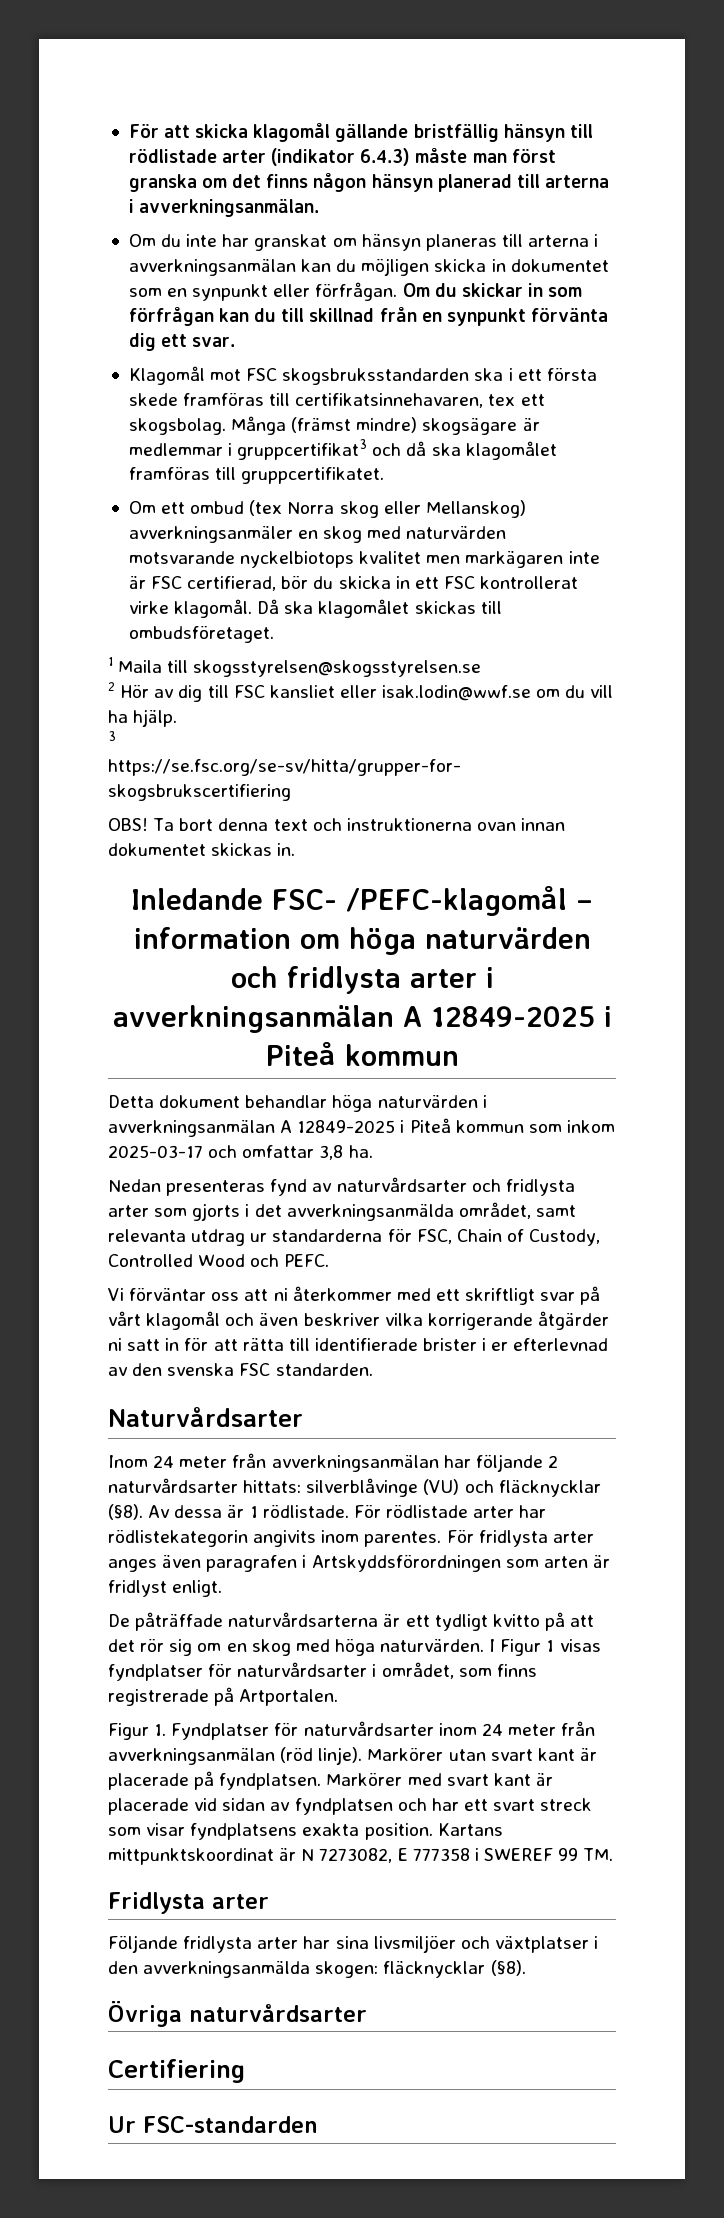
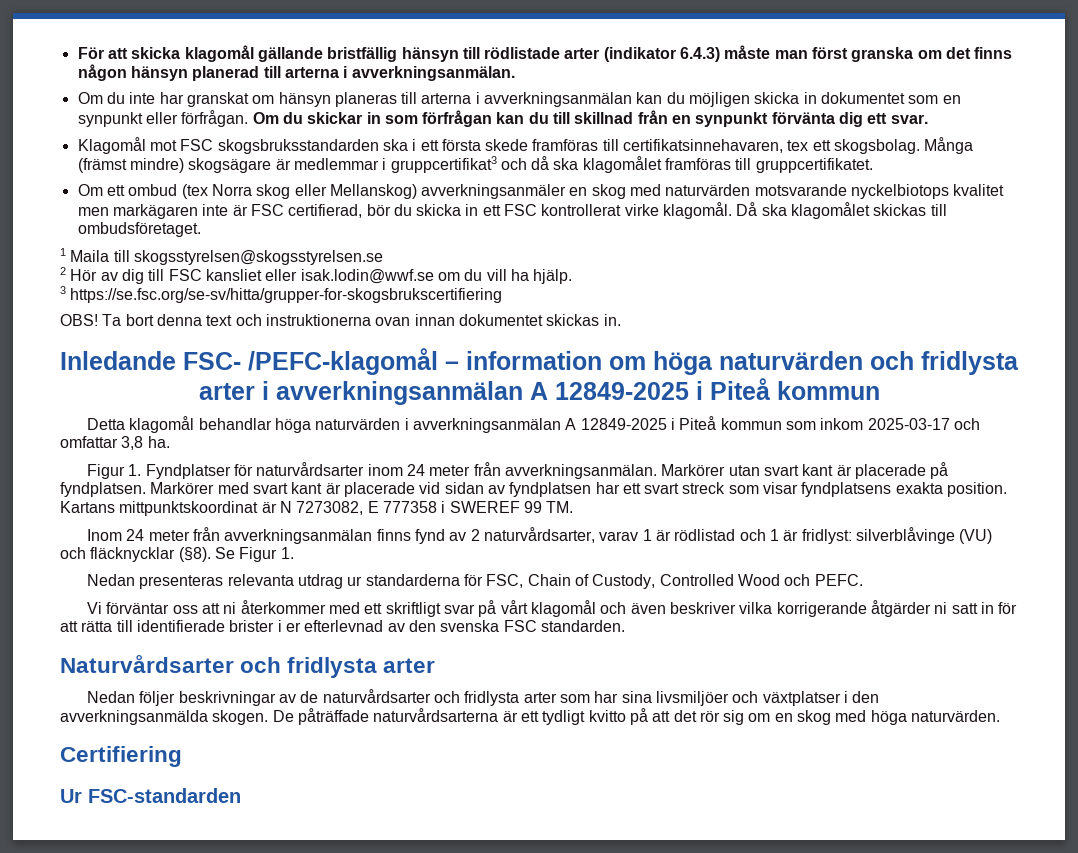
- Detta dokument behandlar höga naturvärden i avverkningsanmälan A 12849-2025 i Piteå kommun som inkom 2025-03-17 och omfattar 3,8 ha.
+ Detta klagomål behandlar höga naturvärden i avverkningsanmälan A 12849-2025 i Piteå kommun som inkom 2025-03-17 och omfattar 3,8 ha.
- Nedan presenteras fynd av naturvårdsarter och fridlysta arter som gjorts i det avverkningsanmälda området, samt relevanta utdrag ur standarderna för FSC, Chain of Custody, Controlled Wood och PEFC.
+ Figur 1. Fyndplatser för naturvårdsarter inom 24 meter från avverkningsanmälan. Markörer utan svart kant är placerade på fyndplatsen. Markörer med svart kant är placerade vid sidan av fyndplatsen har ett svart streck som visar fyndplatsens exakta position. Kartans mittpunktskoordinat är N 7273082, E 777358 i SWEREF 99 TM.
+ Inom 24 meter från avverkningsanmälan finns fynd av 2 naturvårdsarter, varav 1 är rödlistad och 1 är fridlyst: silverblåvinge (VU) och fläcknycklar (§8). Se Figur 1.
+ Nedan presenteras relevanta utdrag ur standarderna för FSC, Chain of Custody, Controlled Wood och PEFC.
- Naturvårdsarter
- Inom 24 meter från avverkningsanmälan har följande 2 naturvårdsarter hittats: silverblåvinge (VU) och fläcknycklar (§8). Av dessa är 1 rödlistade. För rödlistade arter har rödlistekategorin angivits inom parentes. För fridlysta arter anges även paragrafen i Artskyddsförordningen som arten är fridlyst enligt.
- De påträffade naturvårdsarterna är ett tydligt kvitto på att det rör sig om en skog med höga naturvärden. I Figur 1 visas fyndplatser för naturvårdsarter i området, som finns registrerade på Artportalen.
- Figur 1. Fyndplatser för naturvårdsarter inom 24 meter från avverkningsanmälan (röd linje). Markörer utan svart kant är placerade på fyndplatsen. Markörer med svart kant är placerade vid sidan av fyndplatsen och har ett svart streck som visar fyndplatsens exakta position. Kartans mittpunktskoordinat är N 7273082, E 777358 i SWEREF 99 TM.
- Fridlysta arter
- Följande fridlysta arter har sina livsmiljöer och växtplatser i den avverkningsanmälda skogen: fläcknycklar (§8).
- Övriga naturvårdsarter
+ Naturvårdsarter och fridlysta arter
+ Nedan följer beskrivningar av de naturvårdsarter och fridlysta arter som har sina livsmiljöer och växtplatser i den avverkningsanmälda skogen. De påträffade naturvårdsarterna är ett tydligt kvitto på att det rör sig om en skog med höga naturvärden.

